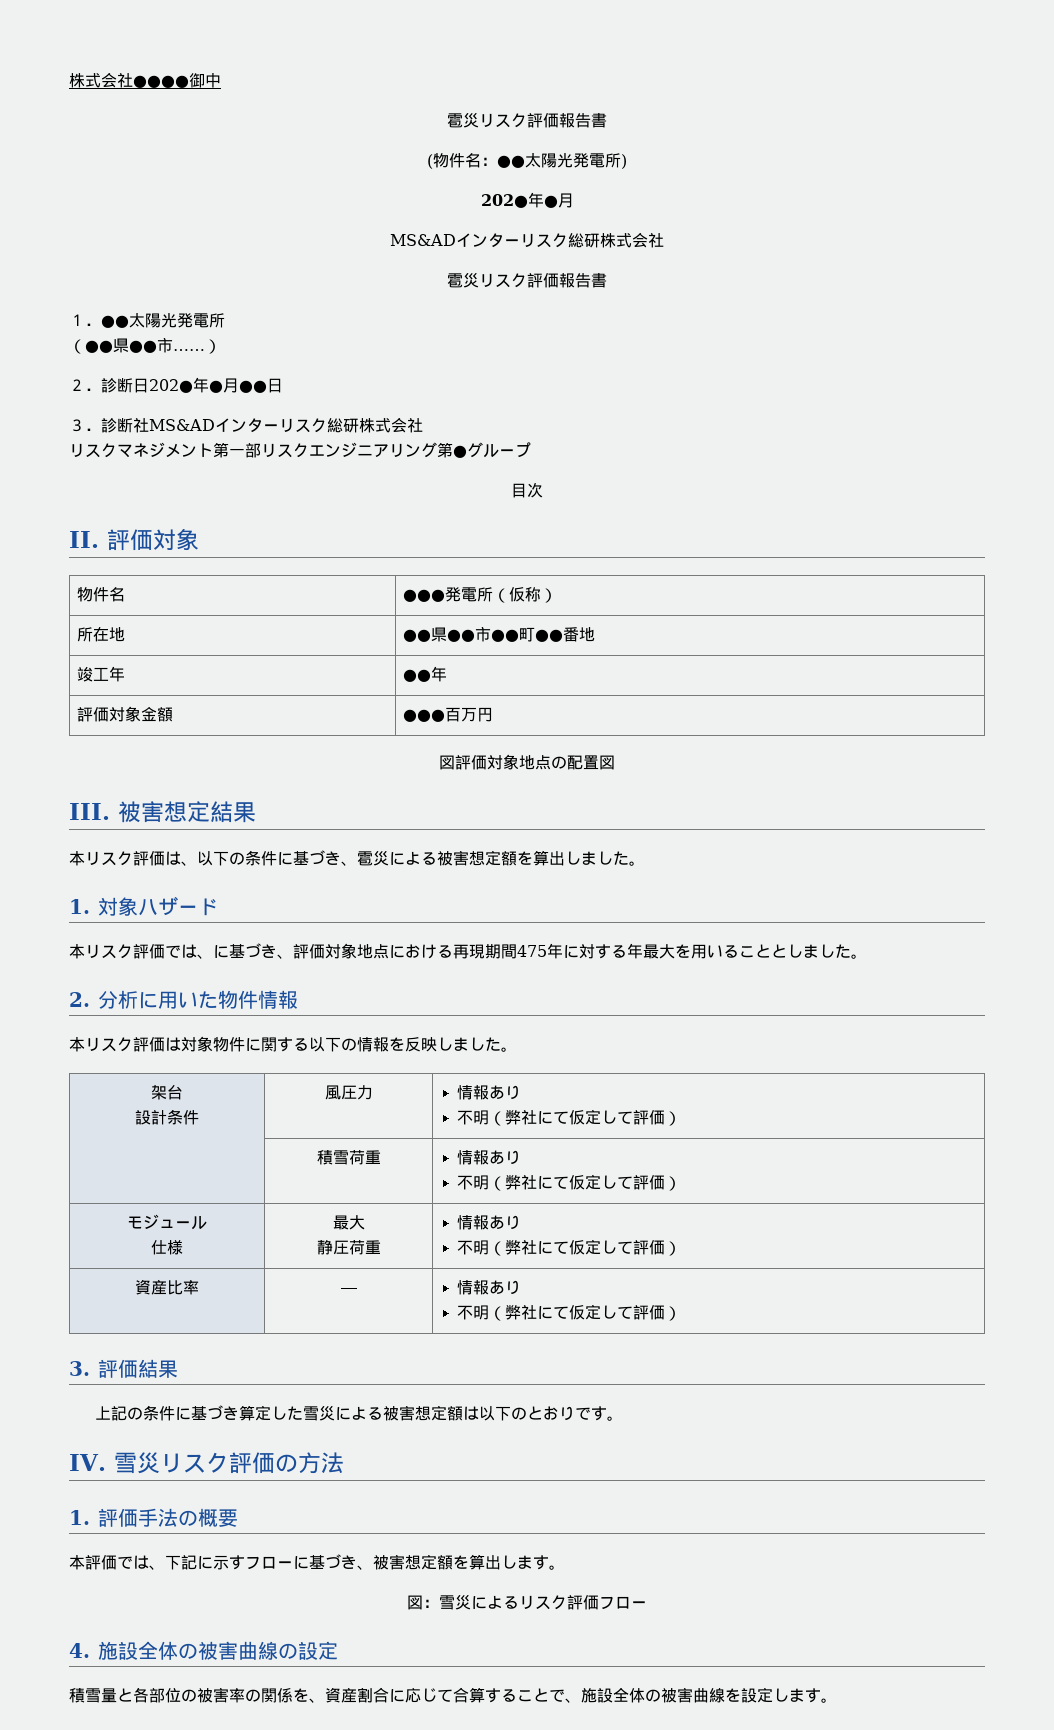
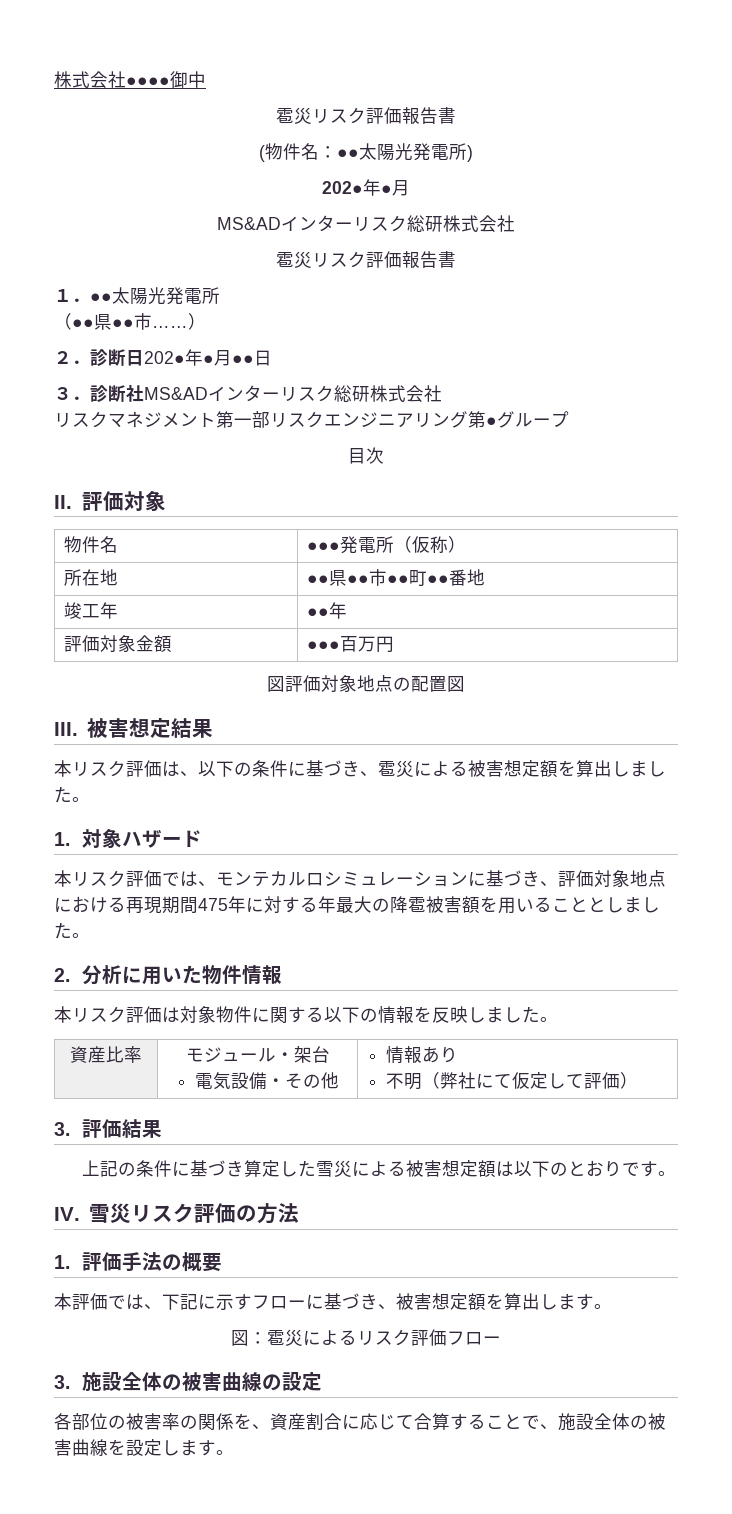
- 本リスク評価では、に基づき、評価対象地点における再現期間475年に対する年最大を用いることとしました。
+ 本リスク評価では、モンテカルロシミュレーションに基づき、評価対象地点における再現期間475年に対する年最大の降雹被害額を用いることとしました。
- 架台
- 設計条件 | 風圧力 | 情報あり
- 不明（弊社にて仮定して評価）
- | 積雪荷重 | 情報あり
- 不明（弊社にて仮定して評価）
- モジュール
- 仕様 | 最大
- 静圧荷重 | 情報あり
- 不明（弊社にて仮定して評価）
- 資産比率 | ― | 情報あり
+ 資産比率 | モジュール・架台
+ 電気設備・その他 | 情報あり
- 図：雪災によるリスク評価フロー
+ 図：雹災によるリスク評価フロー
- 4.施設全体の被害曲線の設定
+ 3.施設全体の被害曲線の設定
- 積雪量と各部位の被害率の関係を、資産割合に応じて合算することで、施設全体の被害曲線を設定します。
+ 各部位の被害率の関係を、資産割合に応じて合算することで、施設全体の被害曲線を設定します。

